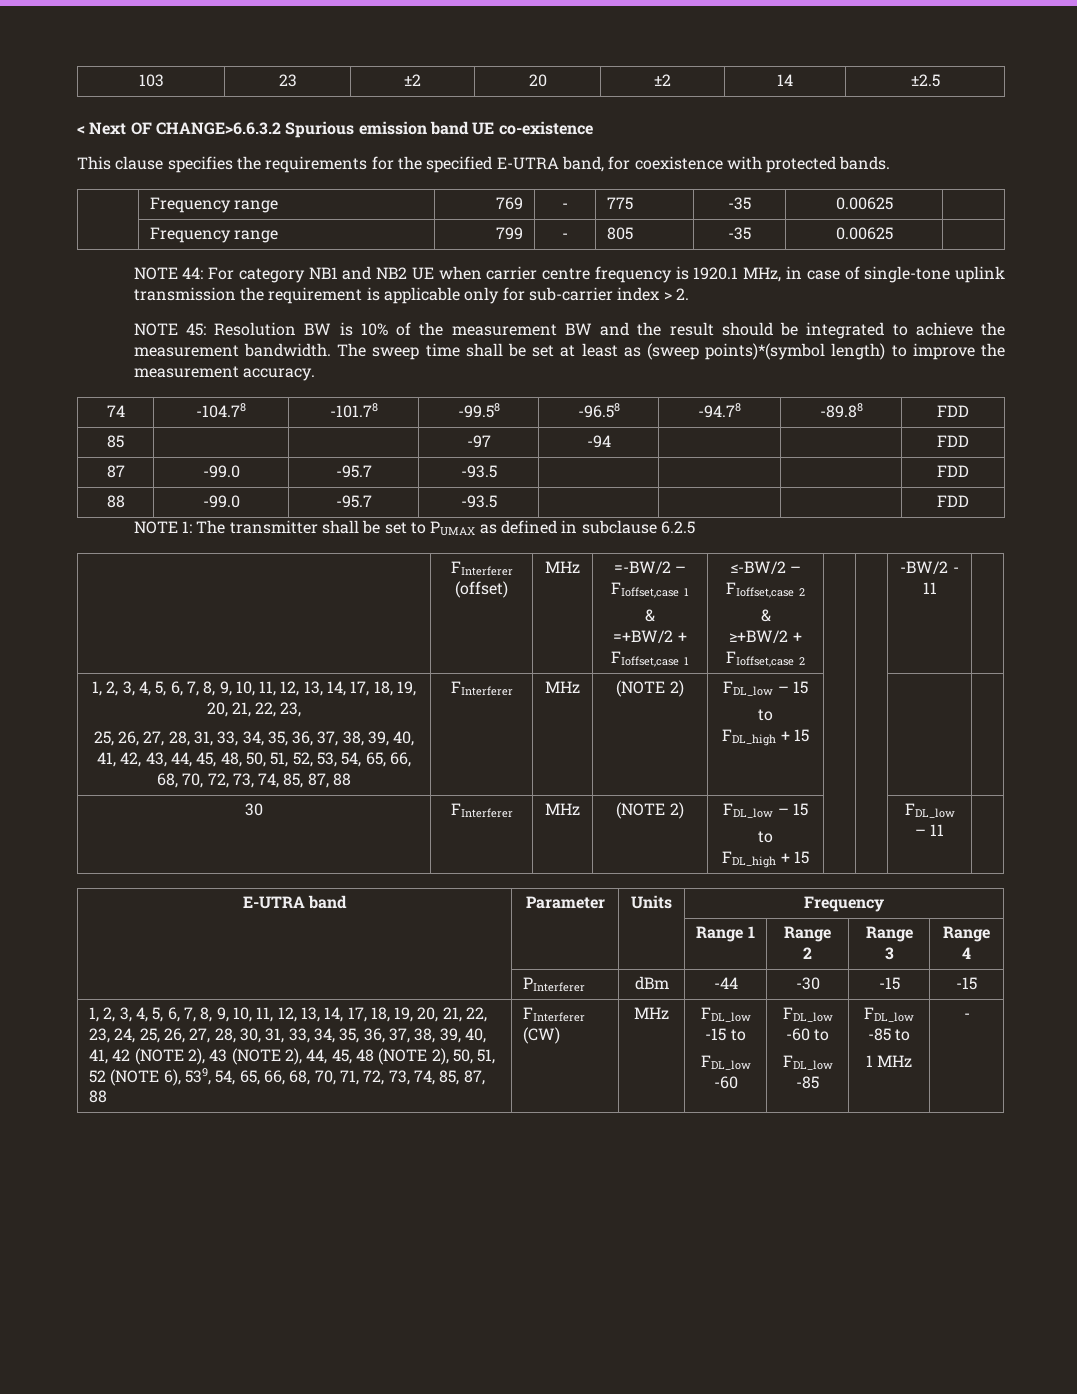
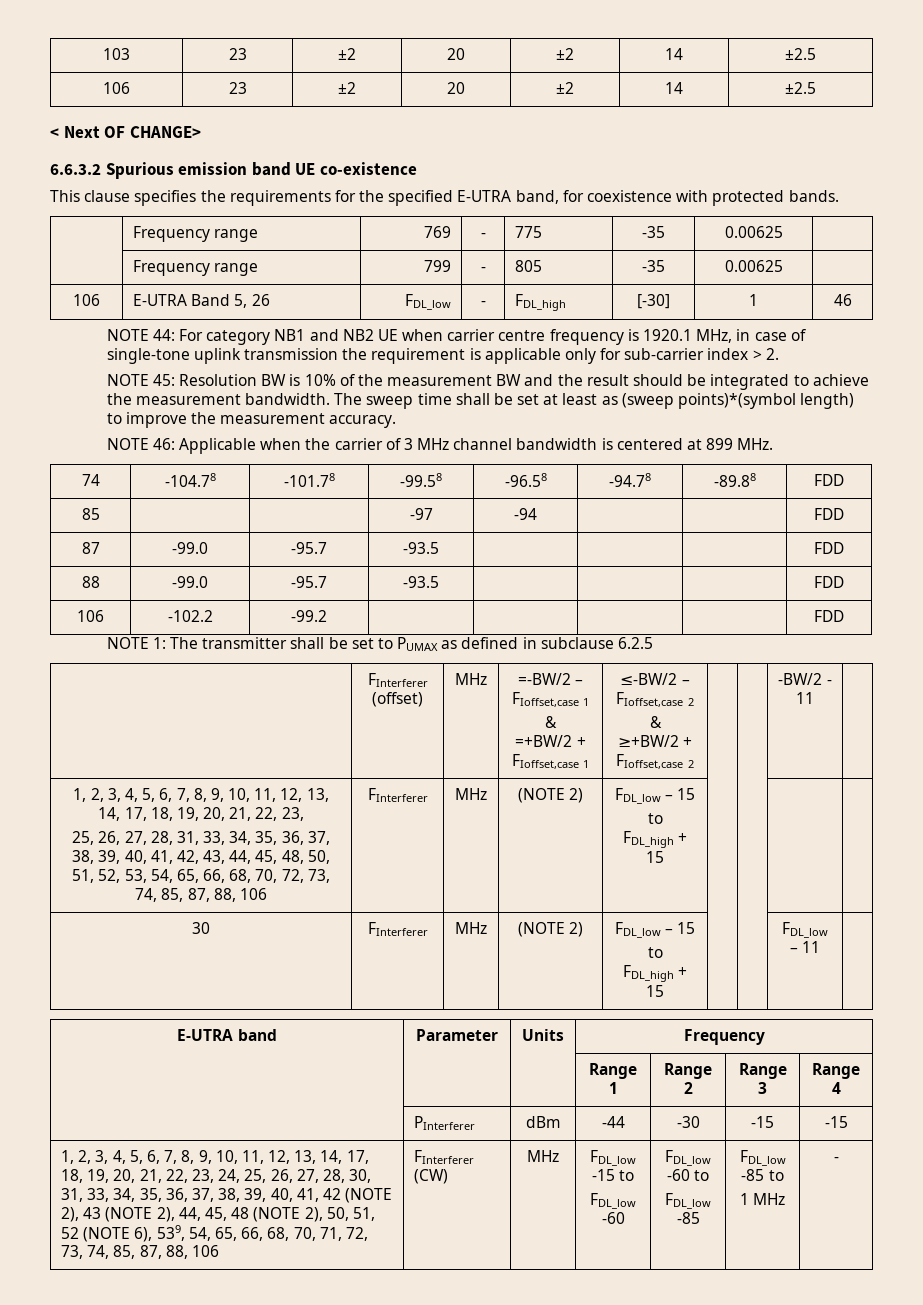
+ 106 | 23 | ±2 | 20 | ±2 | 14 | ±2.5
- < Next OF CHANGE>6.6.3.2 Spurious emission band UE co-existence
+ < Next OF CHANGE>
+ 6.6.3.2 Spurious emission band UE co-existence
+ 106 | E-UTRA Band 5, 26 | FDL_low | - | FDL_high | [-30] | 1 | 46
+ NOTE 46: Applicable when the carrier of 3 MHz channel bandwidth is centered at 899 MHz.
+ 106 | -102.2 | -99.2 | | | | | FDD
- 25, 26, 27, 28, 31, 33, 34, 35, 36, 37, 38, 39, 40, 41, 42, 43, 44, 45, 48, 50, 51, 52, 53, 54, 65, 66, 68, 70, 72, 73, 74, 85, 87, 88
+ 25, 26, 27, 28, 31, 33, 34, 35, 36, 37, 38, 39, 40, 41, 42, 43, 44, 45, 48, 50, 51, 52, 53, 54, 65, 66, 68, 70, 72, 73, 74, 85, 87, 88, 106
- 1, 2, 3, 4, 5, 6, 7, 8, 9, 10, 11, 12, 13, 14, 17, 18, 19, 20, 21, 22, 23, 24, 25, 26, 27, 28, 30, 31, 33, 34, 35, 36, 37, 38, 39, 40, 41, 42 (NOTE 2), 43 (NOTE 2), 44, 45, 48 (NOTE 2), 50, 51, 52 (NOTE 6), 539, 54, 65, 66, 68, 70, 71, 72, 73, 74, 85, 87, 88
+ 1, 2, 3, 4, 5, 6, 7, 8, 9, 10, 11, 12, 13, 14, 17, 18, 19, 20, 21, 22, 23, 24, 25, 26, 27, 28, 30, 31, 33, 34, 35, 36, 37, 38, 39, 40, 41, 42 (NOTE 2), 43 (NOTE 2), 44, 45, 48 (NOTE 2), 50, 51, 52 (NOTE 6), 539, 54, 65, 66, 68, 70, 71, 72, 73, 74, 85, 87, 88, 106

